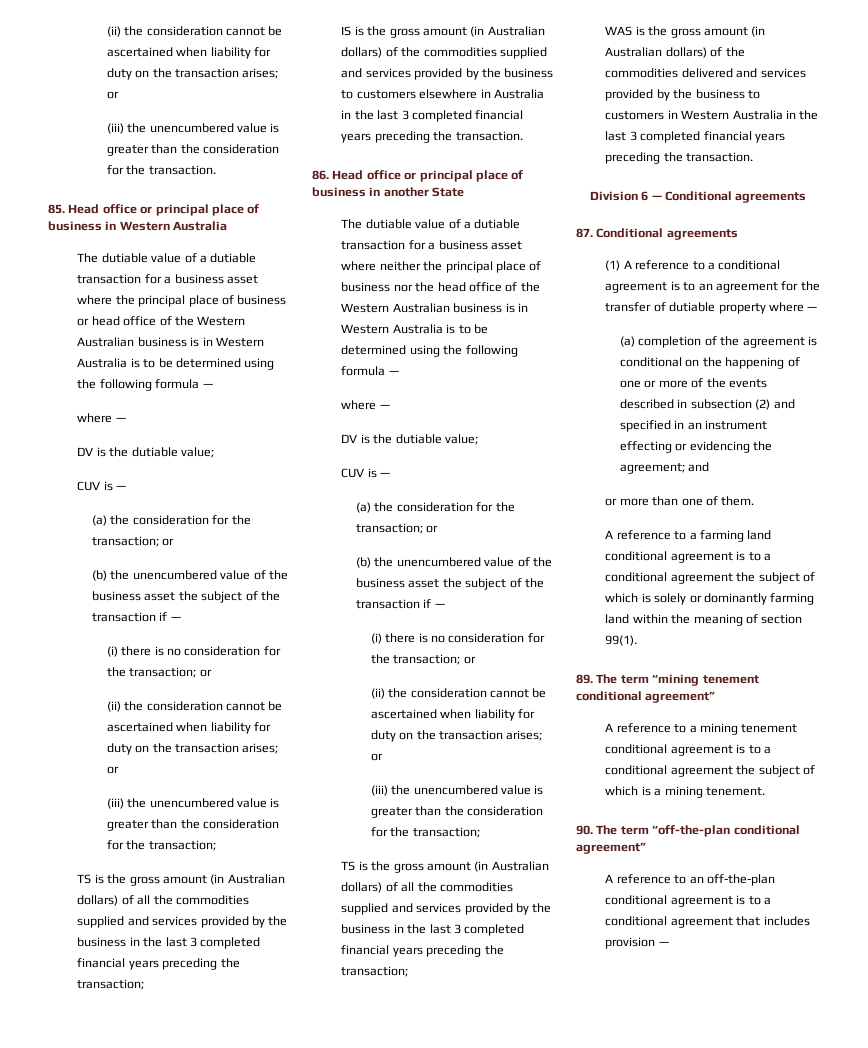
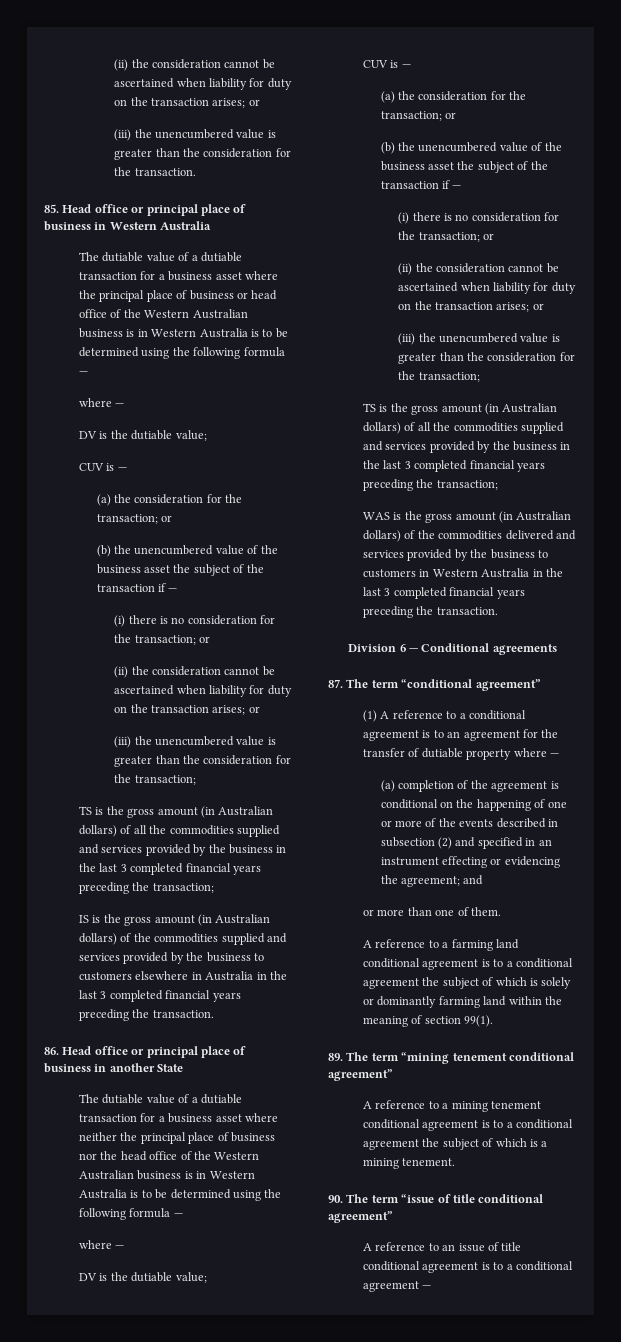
- 87. Conditional agreements
+ 87. The term “conditional agreement”
- 90. The term “off-the-plan conditional agreement”
+ 90. The term “issue of title conditional agreement”
- A reference to an off-the-plan conditional agreement is to a conditional agreement that includes provision —
+ A reference to an issue of title conditional agreement is to a conditional agreement —

